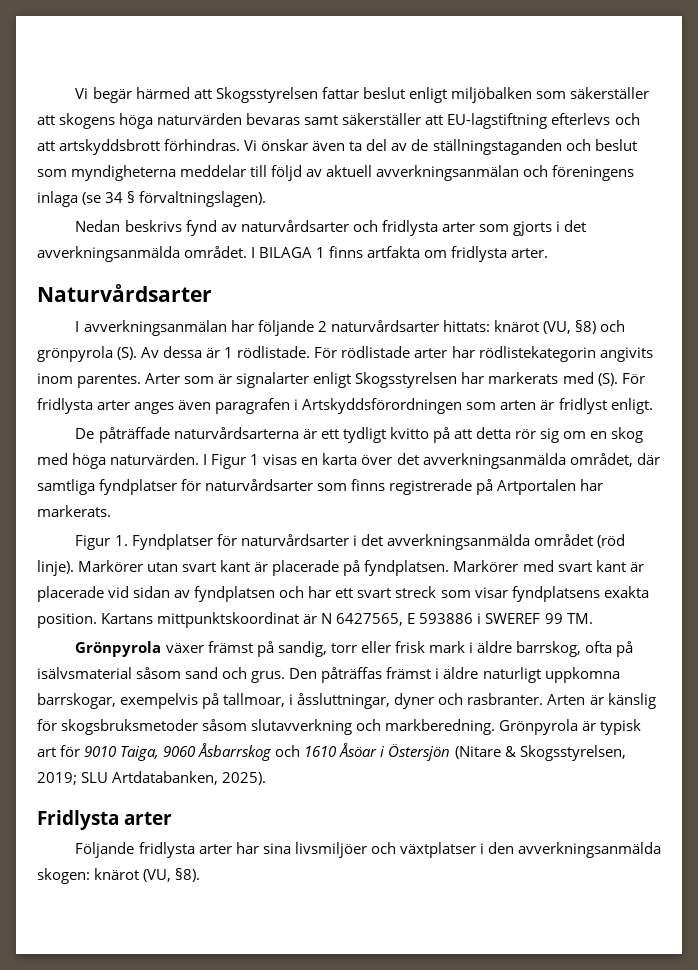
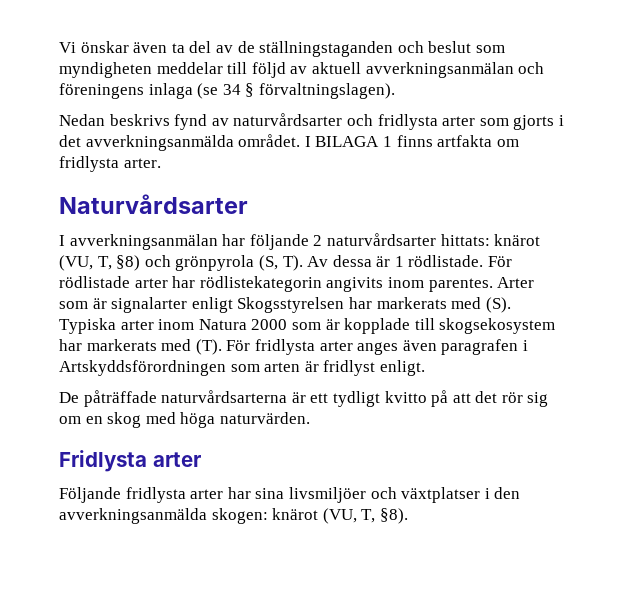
- Vi begär härmed att Skogsstyrelsen fattar beslut enligt miljöbalken som säkerställer att skogens höga naturvärden bevaras samt säkerställer att EU-lagstiftning efterlevs och att artskyddsbrott förhindras. Vi önskar även ta del av de ställningstaganden och beslut som myndigheterna meddelar till följd av aktuell avverkningsanmälan och föreningens inlaga (se 34 § förvaltningslagen).
+ Vi önskar även ta del av de ställningstaganden och beslut som myndigheten meddelar till följd av aktuell avverkningsanmälan och föreningens inlaga (se 34 § förvaltningslagen).
- I avverkningsanmälan har följande 2 naturvårdsarter hittats: knärot (VU, §8) och grönpyrola (S). Av dessa är 1 rödlistade.
+ I avverkningsanmälan har följande 2 naturvårdsarter hittats: knärot (VU, T, §8) och grönpyrola (S, T). Av dessa är 1 rödlistade.
- Arter som är signalarter enligt Skogsstyrelsen har markerats med (S). För fridlysta arter anges även paragrafen i Artskyddsförordningen som arten är fridlyst enligt.
+ Arter som är signalarter enligt Skogsstyrelsen har markerats med (S). Typiska arter inom Natura 2000 som är kopplade till skogsekosystem har markerats med (T). För fridlysta arter anges även paragrafen i Artskyddsförordningen som arten är fridlyst enligt.
- De påträffade naturvårdsarterna är ett tydligt kvitto på att detta rör sig om en skog med höga naturvärden. I Figur 1 visas en karta över det avverkningsanmälda området, där samtliga fyndplatser för naturvårdsarter som finns registrerade på Artportalen har markerats.
- Figur 1. Fyndplatser för naturvårdsarter i det avverkningsanmälda området (röd linje). Markörer utan svart kant är placerade på fyndplatsen. Markörer med svart kant är placerade vid sidan av fyndplatsen och har ett svart streck som visar fyndplatsens exakta position. Kartans mittpunktskoordinat är N 6427565, E 593886 i SWEREF 99 TM.
- Grönpyrola växer främst på sandig, torr eller frisk mark i äldre barrskog, ofta på isälvsmaterial såsom sand och grus. Den påträffas främst i äldre naturligt uppkomna barrskogar, exempelvis på tallmoar, i åssluttningar, dyner och rasbranter. Arten är känslig för skogsbruksmetoder såsom slutavverkning och markberedning. Grönpyrola är typisk art för 9010 Taiga, 9060 Åsbarrskog och 1610 Åsöar i Östersjön (Nitare & Skogsstyrelsen, 2019; SLU Artdatabanken, 2025).
+ De påträffade naturvårdsarterna är ett tydligt kvitto på att det rör sig om en skog med höga naturvärden.
- Följande fridlysta arter har sina livsmiljöer och växtplatser i den avverkningsanmälda skogen: knärot (VU, §8).
+ Följande fridlysta arter har sina livsmiljöer och växtplatser i den avverkningsanmälda skogen: knärot (VU, T, §8).

